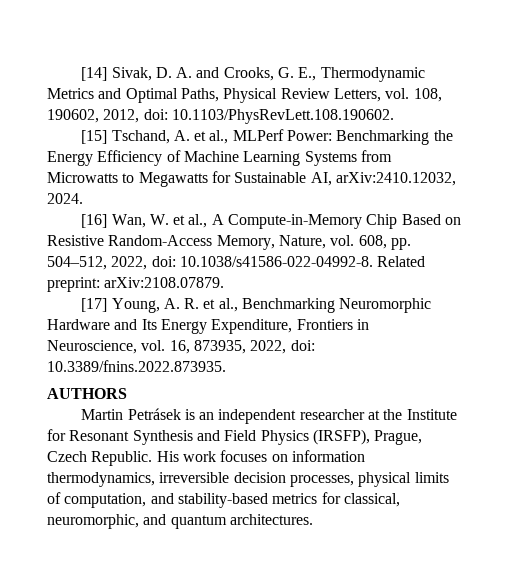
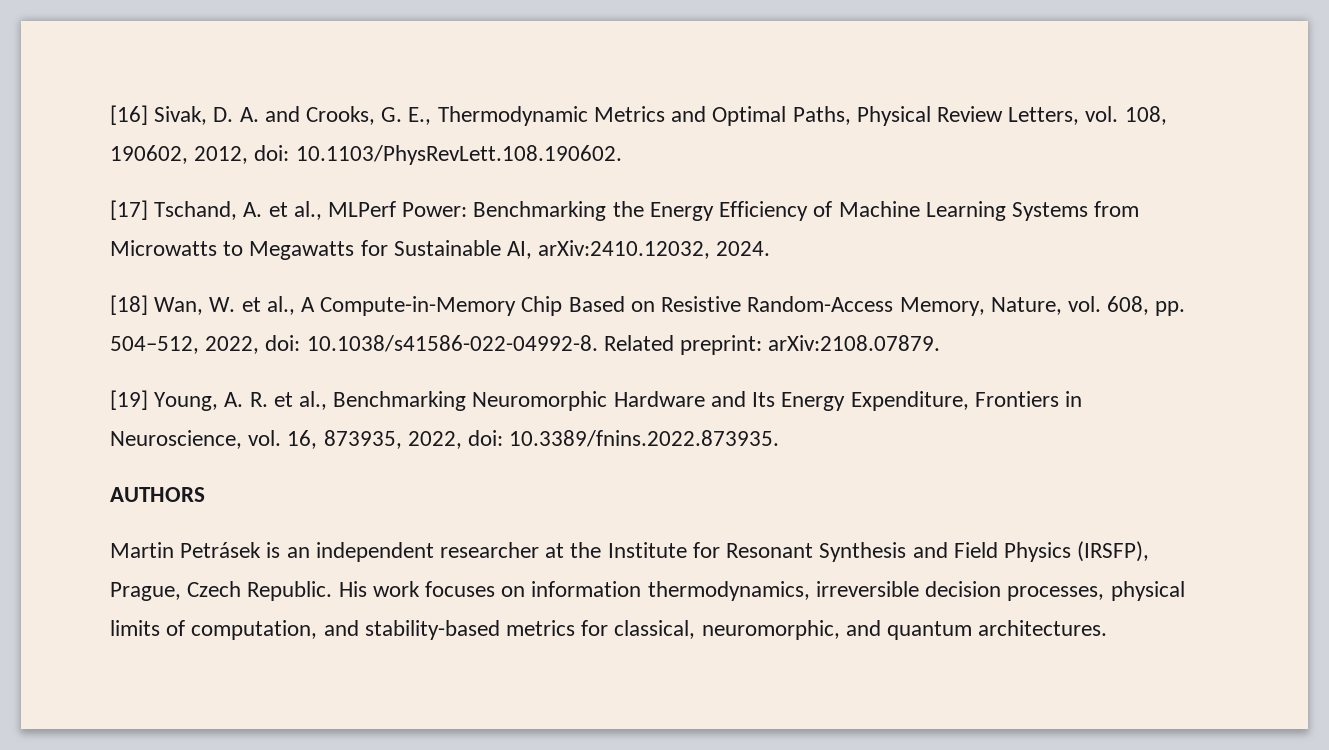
- [14] Sivak, D. A. and Crooks, G. E., Thermodynamic Metrics and Optimal Paths, Physical Review Letters, vol. 108, 190602, 2012, doi: 10.1103/PhysRevLett.108.190602.
+ [16] Sivak, D. A. and Crooks, G. E., Thermodynamic Metrics and Optimal Paths, Physical Review Letters, vol. 108, 190602, 2012, doi: 10.1103/PhysRevLett.108.190602.
- [15] Tschand, A. et al., MLPerf Power: Benchmarking the Energy Efficiency of Machine Learning Systems from Microwatts to Megawatts for Sustainable AI, arXiv:2410.12032, 2024.
+ [17] Tschand, A. et al., MLPerf Power: Benchmarking the Energy Efficiency of Machine Learning Systems from Microwatts to Megawatts for Sustainable AI, arXiv:2410.12032, 2024.
- [16] Wan, W. et al., A Compute-in-Memory Chip Based on Resistive Random-Access Memory, Nature, vol. 608, pp. 504–512, 2022, doi: 10.1038/s41586-022-04992-8. Related preprint: arXiv:2108.07879.
+ [18] Wan, W. et al., A Compute-in-Memory Chip Based on Resistive Random-Access Memory, Nature, vol. 608, pp. 504–512, 2022, doi: 10.1038/s41586-022-04992-8. Related preprint: arXiv:2108.07879.
- [17] Young, A. R. et al., Benchmarking Neuromorphic Hardware and Its Energy Expenditure, Frontiers in Neuroscience, vol. 16, 873935, 2022, doi: 10.3389/fnins.2022.873935.
+ [19] Young, A. R. et al., Benchmarking Neuromorphic Hardware and Its Energy Expenditure, Frontiers in Neuroscience, vol. 16, 873935, 2022, doi: 10.3389/fnins.2022.873935.

